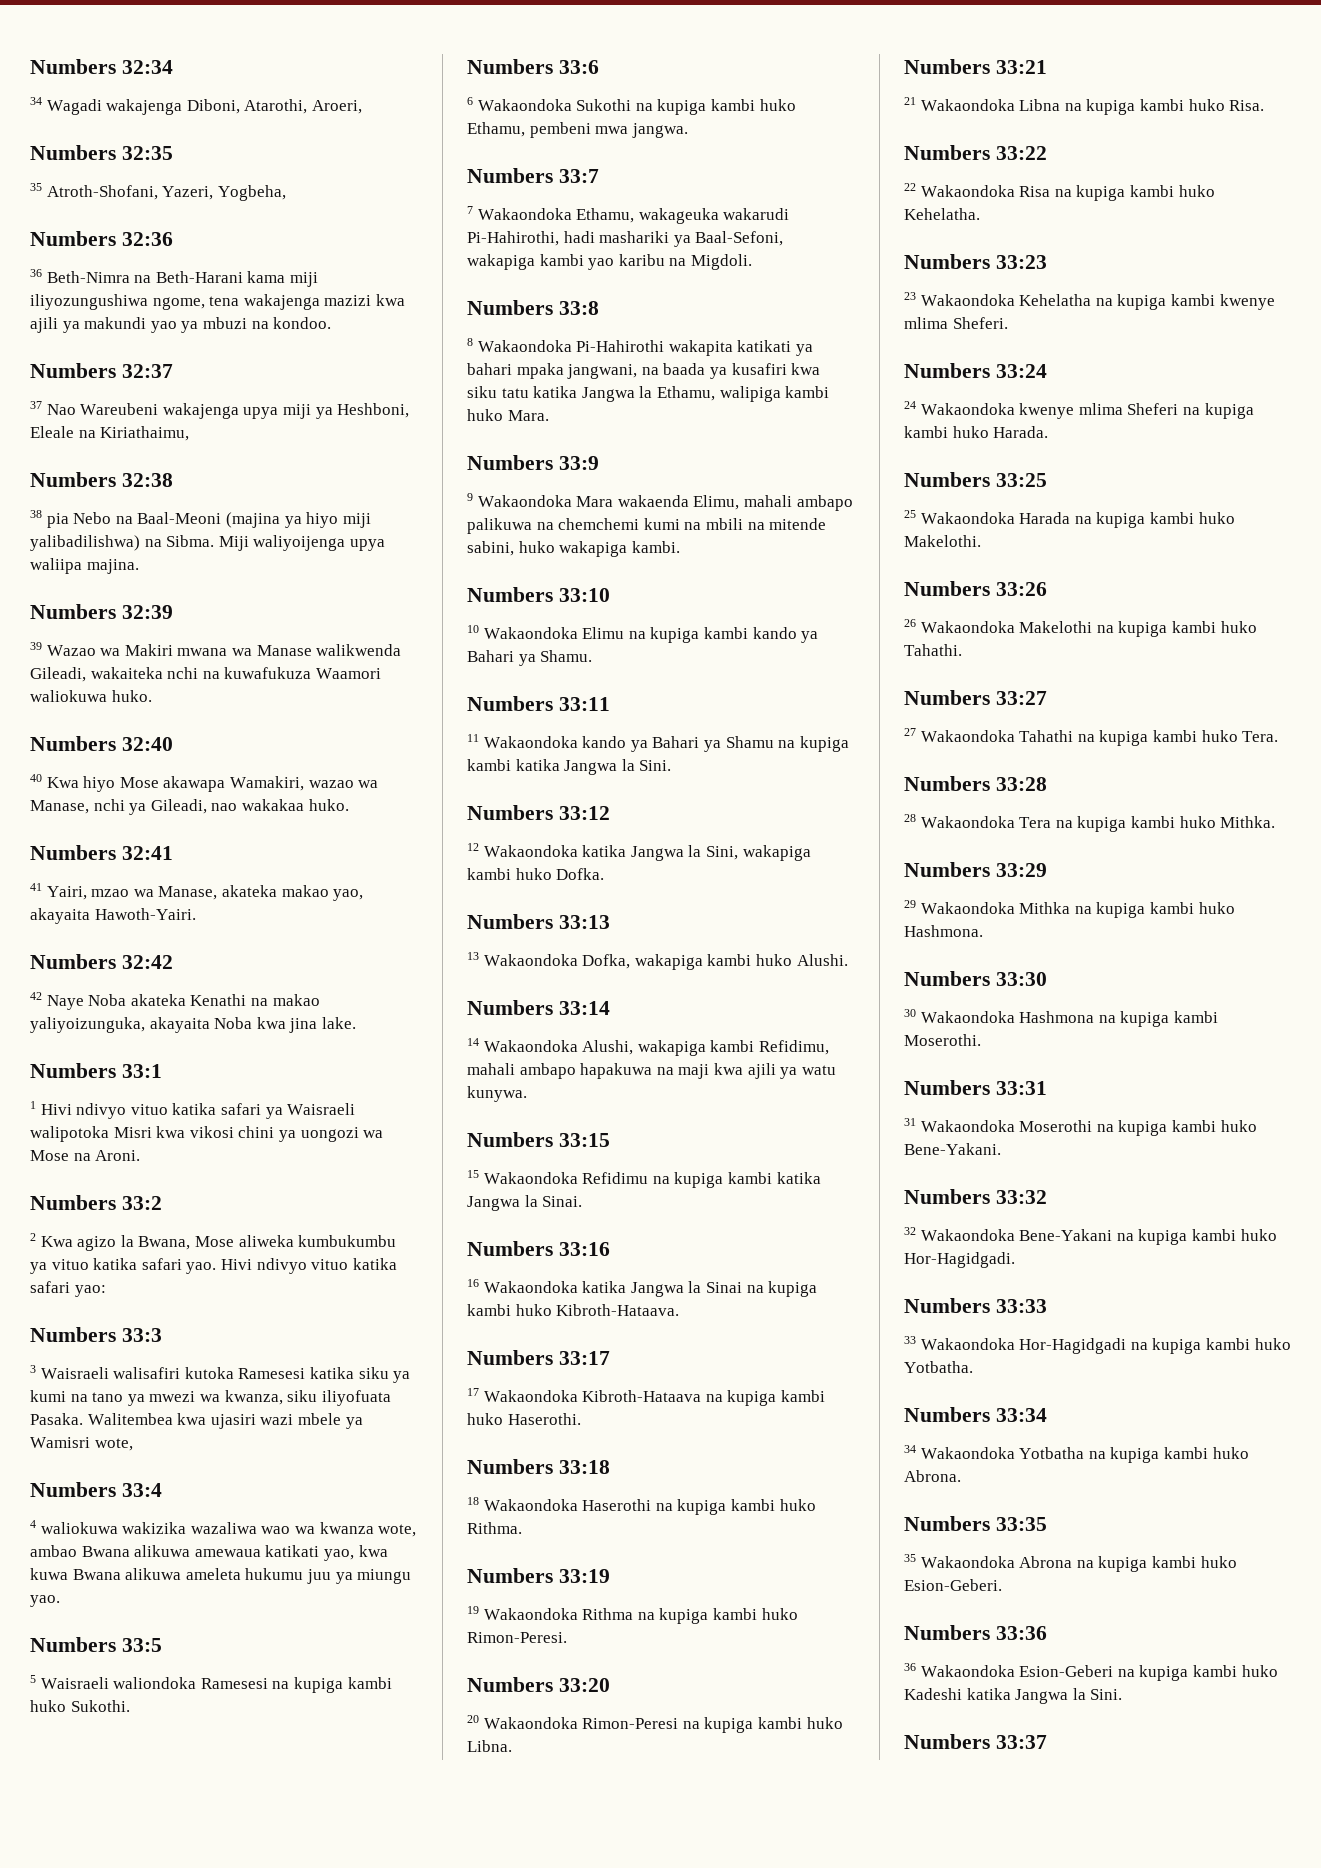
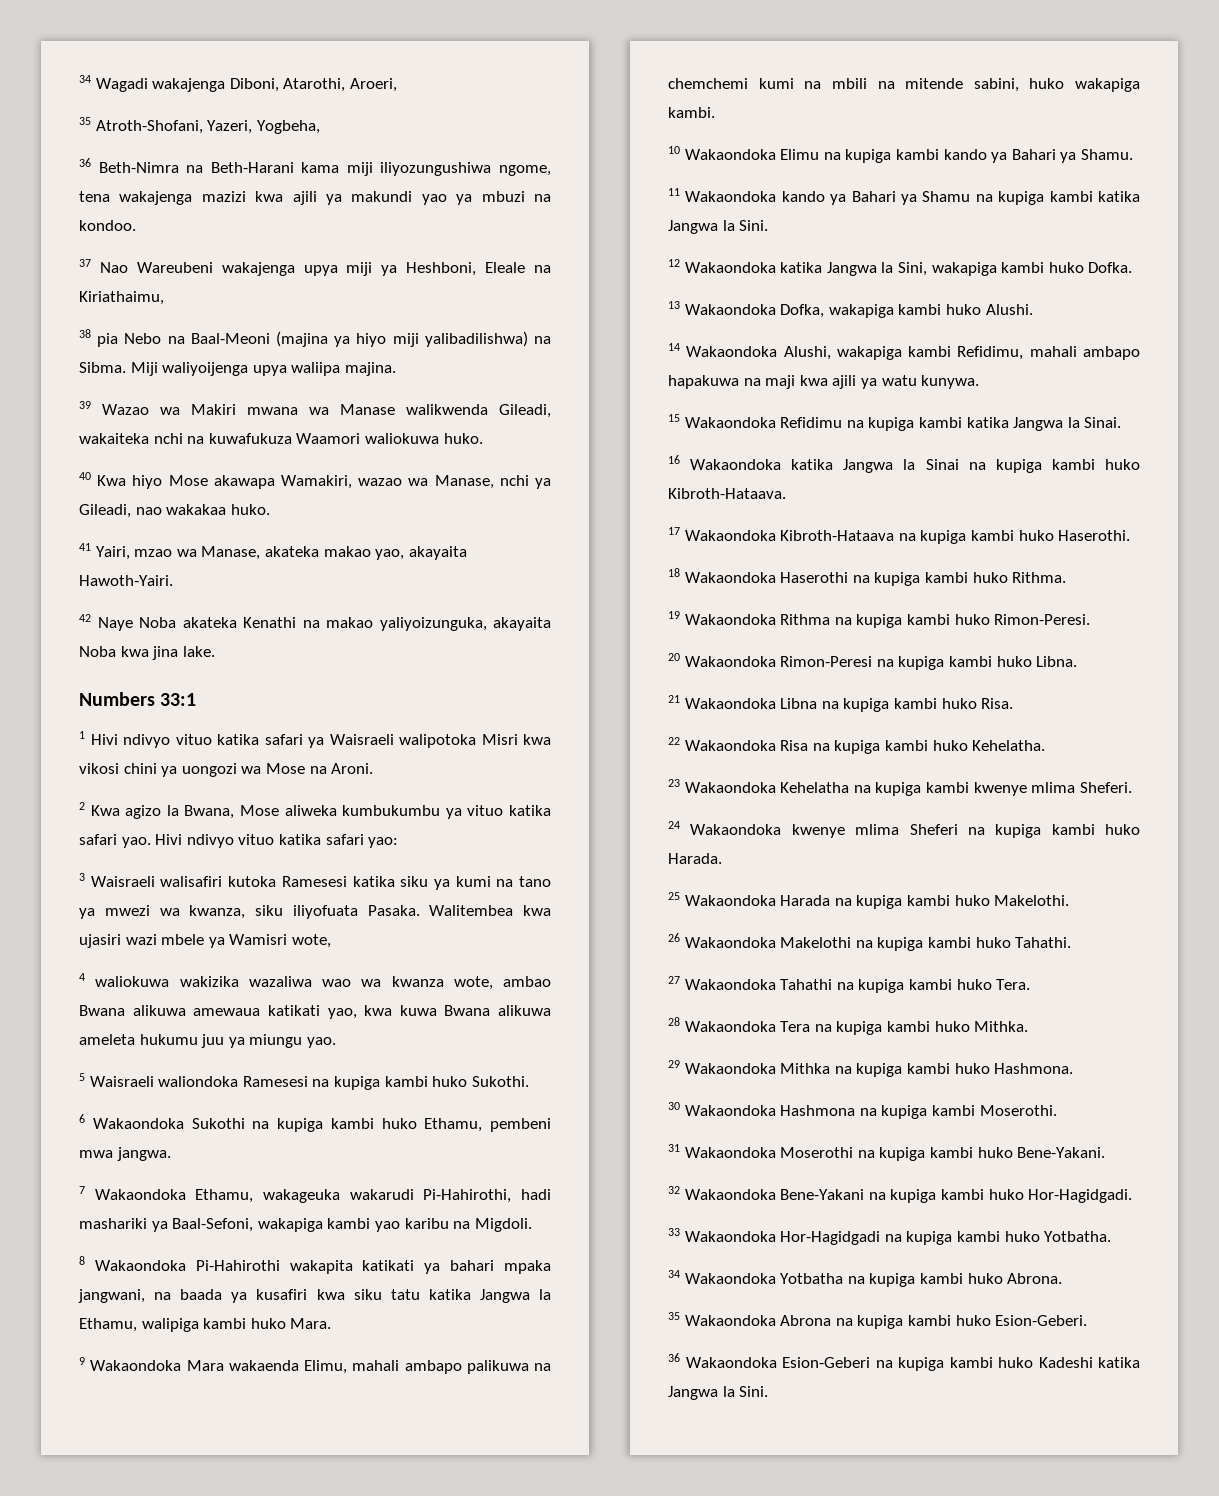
- Numbers 32:34
- Numbers 32:35
- Numbers 32:36
- Numbers 32:37
- Numbers 32:38
- Numbers 32:39
- Numbers 32:40
- Numbers 32:41
- Numbers 32:42
- Numbers 33:2
- Numbers 33:3
- Numbers 33:4
- Numbers 33:5
- Numbers 33:6
- Numbers 33:7
- Numbers 33:8
- Numbers 33:9
- Numbers 33:10
- Numbers 33:11
- Numbers 33:12
- Numbers 33:13
- Numbers 33:14
- Numbers 33:15
- Numbers 33:16
- Numbers 33:17
- Numbers 33:18
- Numbers 33:19
- Numbers 33:20
- Numbers 33:21
- Numbers 33:22
- Numbers 33:23
- Numbers 33:24
- Numbers 33:25
- Numbers 33:26
- Numbers 33:27
- Numbers 33:28
- Numbers 33:29
- Numbers 33:30
- Numbers 33:31
- Numbers 33:32
- Numbers 33:33
- Numbers 33:34
- Numbers 33:35
- Numbers 33:36
- Numbers 33:37

